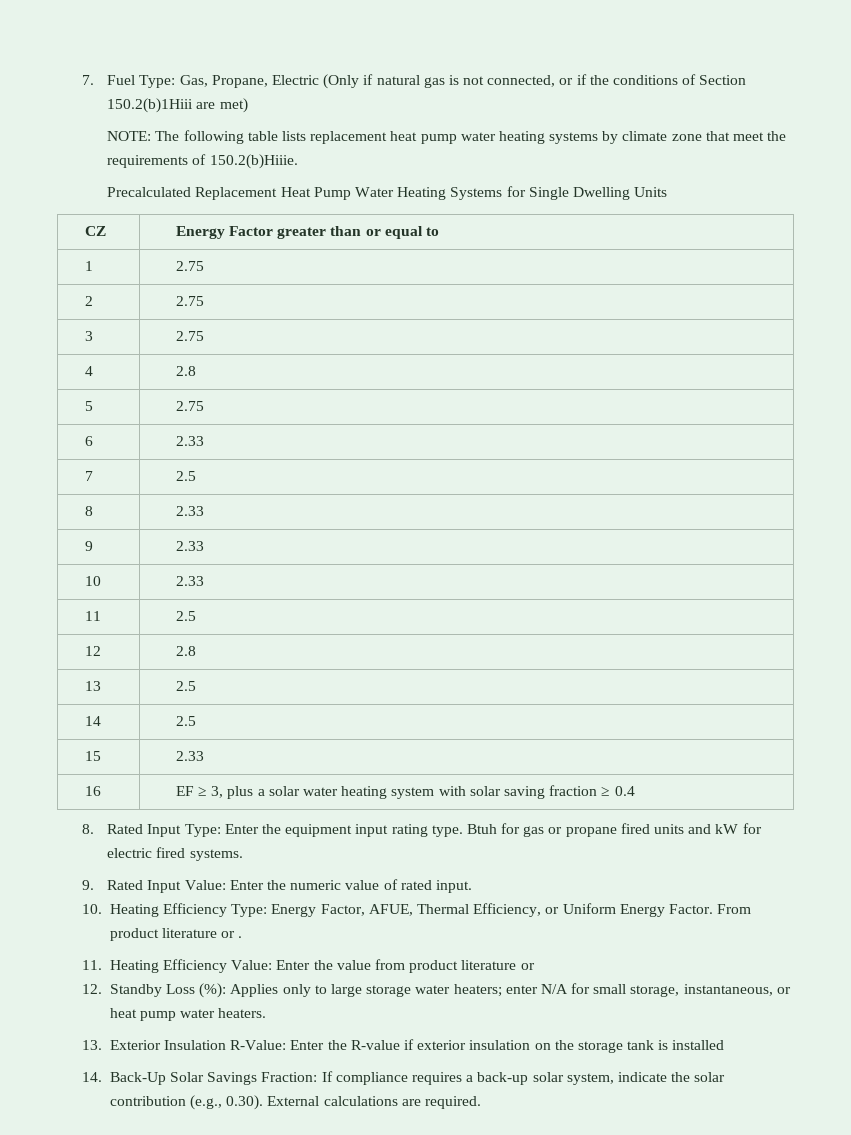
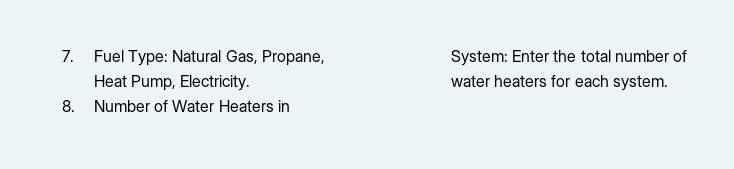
- 7. Fuel Type: Gas, Propane, Electric (Only if natural gas is not connected, or if the conditions of Section 150.2(b)1Hiii are met)
- NOTE: The following table lists replacement heat pump water heating systems by climate zone that meet the requirements of 150.2(b)Hiiie.
- Precalculated Replacement Heat Pump Water Heating Systems for Single Dwelling Units
- CZ | Energy Factor greater than or equal to
- 1 | 2.75
- 2 | 2.75
- 3 | 2.75
- 4 | 2.8
- 5 | 2.75
- 6 | 2.33
- 7 | 2.5
- 8 | 2.33
- 9 | 2.33
- 10 | 2.33
- 11 | 2.5
- 12 | 2.8
- 13 | 2.5
- 14 | 2.5
- 15 | 2.33
- 16 | EF ≥ 3, plus a solar water heating system with solar saving fraction ≥ 0.4
- 8. Rated Input Type: Enter the equipment input rating type. Btuh for gas or propane fired units and kW for electric fired systems.
- 9. Rated Input Value: Enter the numeric value of rated input.
- 10. Heating Efficiency Type: Energy Factor, AFUE, Thermal Efficiency, or Uniform Energy Factor. From product literature or .
- 11. Heating Efficiency Value: Enter the value from product literature or
- 12. Standby Loss (%): Applies only to large storage water heaters; enter N/A for small storage, instantaneous, or heat pump water heaters.
- 13. Exterior Insulation R-Value: Enter the R-value if exterior insulation on the storage tank is installed
- 14. Back-Up Solar Savings Fraction: If compliance requires a back-up solar system, indicate the solar contribution (e.g., 0.30). External calculations are required.
+ 7. Fuel Type: Natural Gas, Propane, Heat Pump, Electricity.
+ 8. Number of Water Heaters in System: Enter the total number of water heaters for each system.

